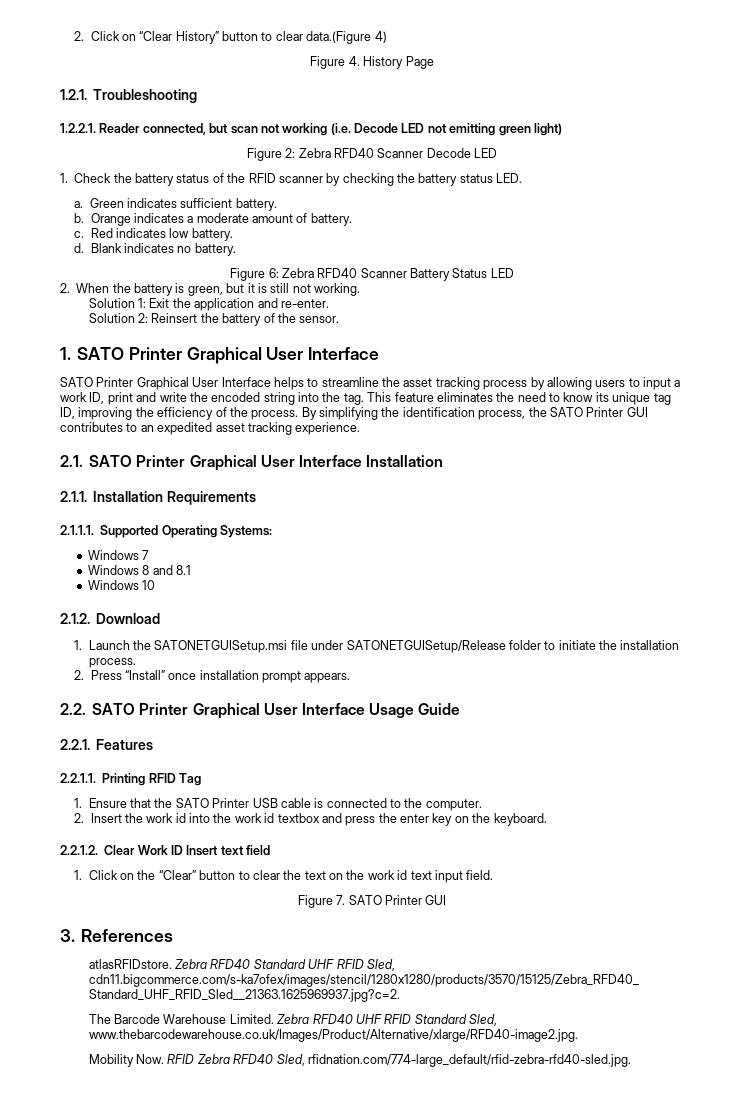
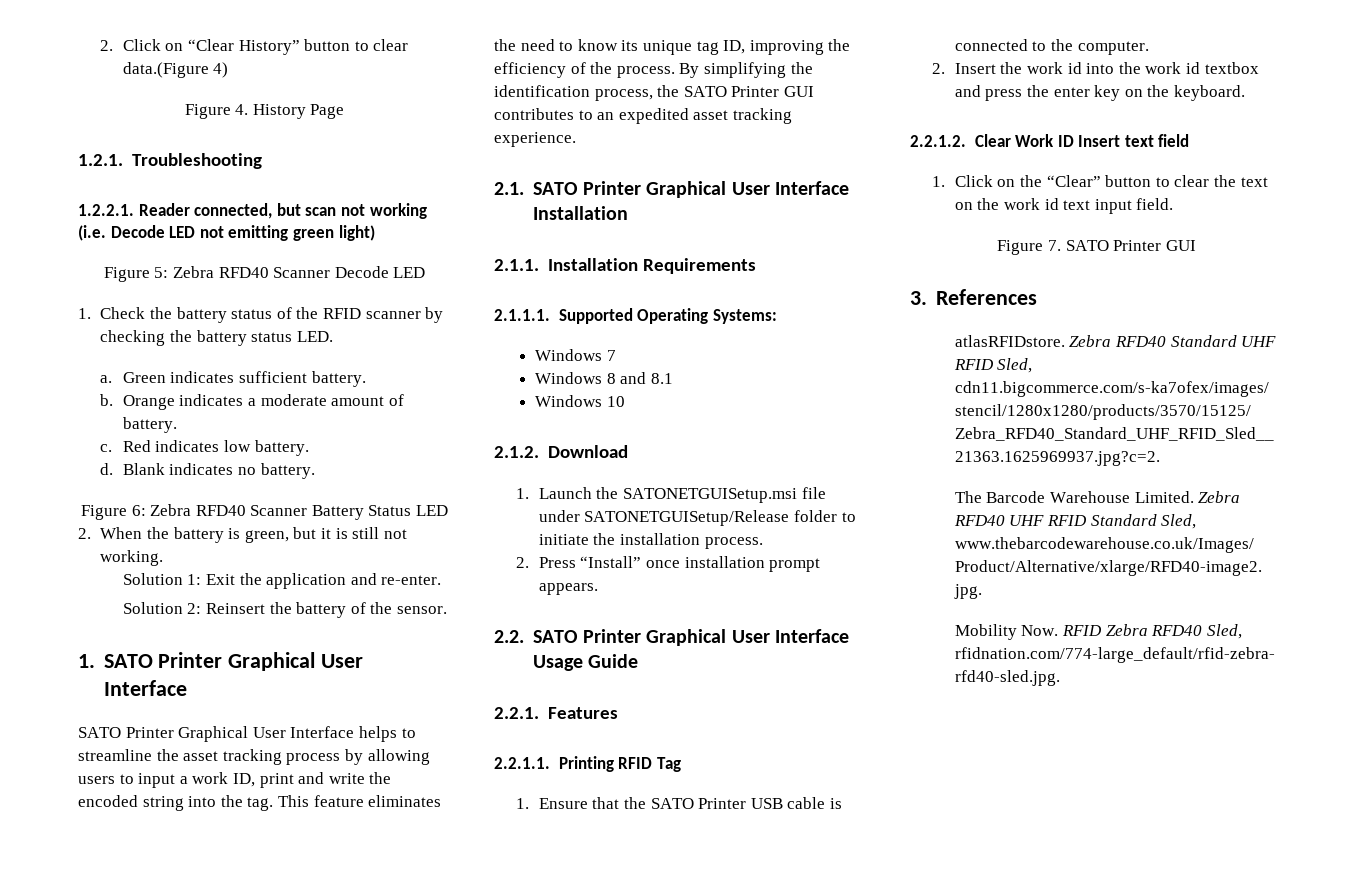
- Figure 2: Zebra RFD40 Scanner Decode LED
+ Figure 5: Zebra RFD40 Scanner Decode LED

